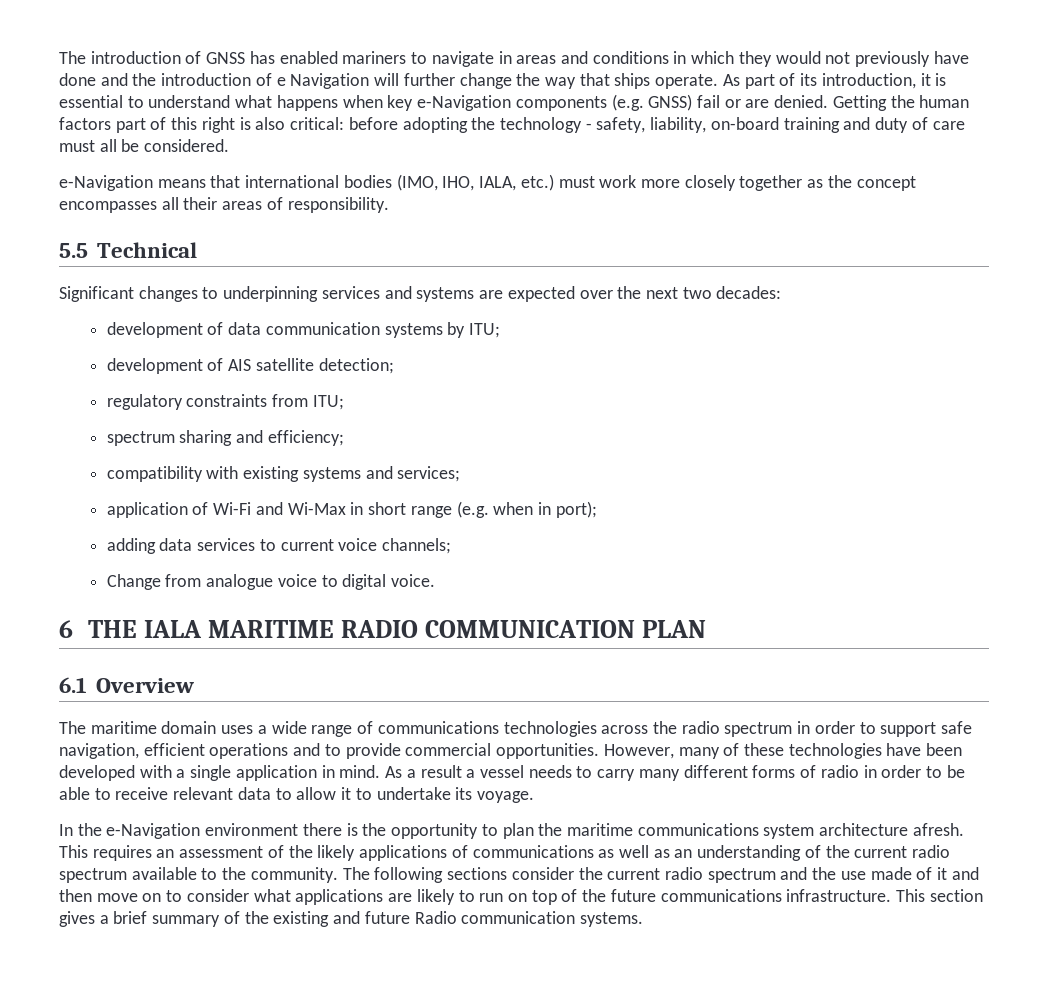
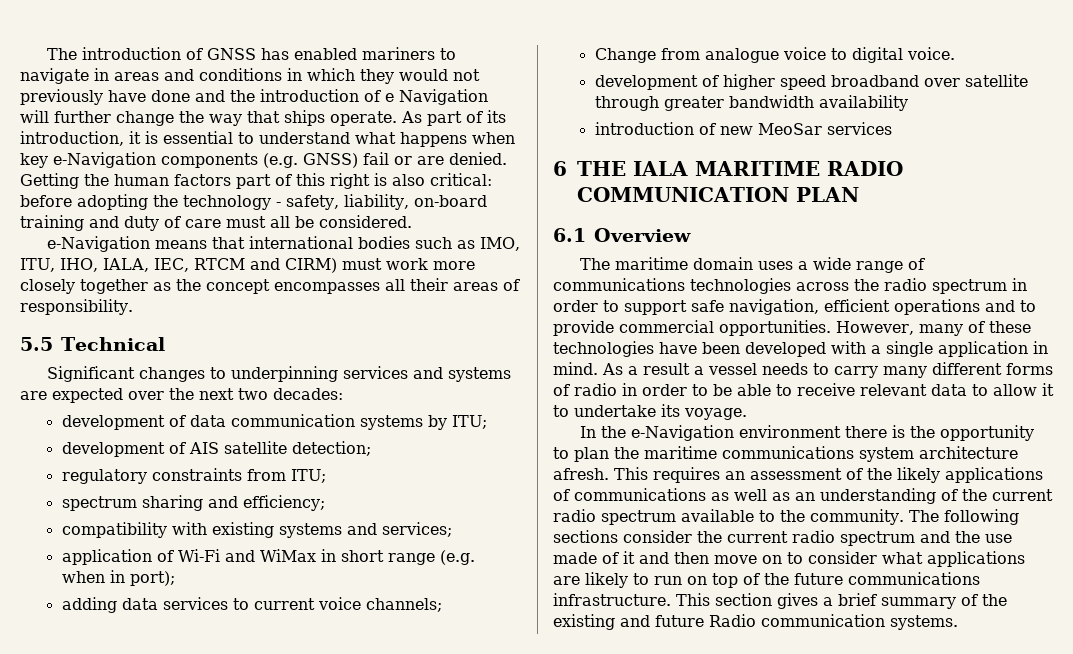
- e-Navigation means that international bodies (IMO, IHO, IALA, etc.) must work more closely together as the concept encompasses all their areas of responsibility.
+ e-Navigation means that international bodies such as IMO, ITU, IHO, IALA, IEC, RTCM and CIRM) must work more closely together as the concept encompasses all their areas of responsibility.
- application of Wi-Fi and Wi-Max in short range (e.g. when in port);
+ application of Wi-Fi and WiMax in short range (e.g. when in port);
+ development of higher speed broadband over satellite through greater bandwidth availability
+ introduction of new MeoSar services

